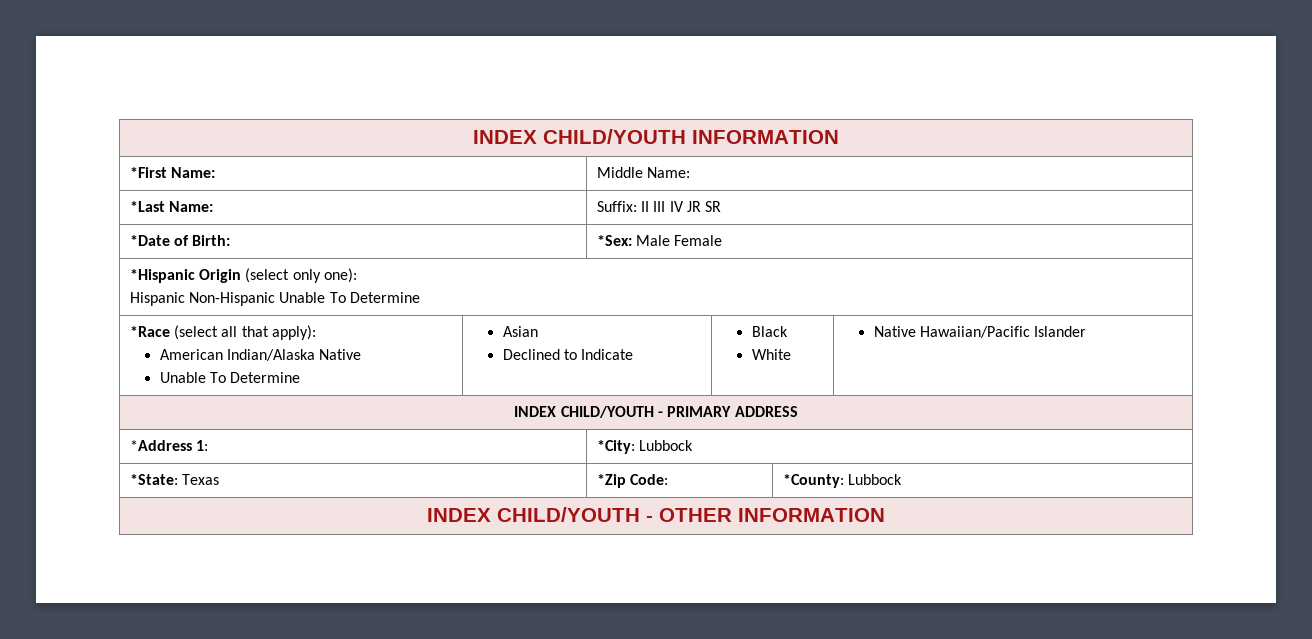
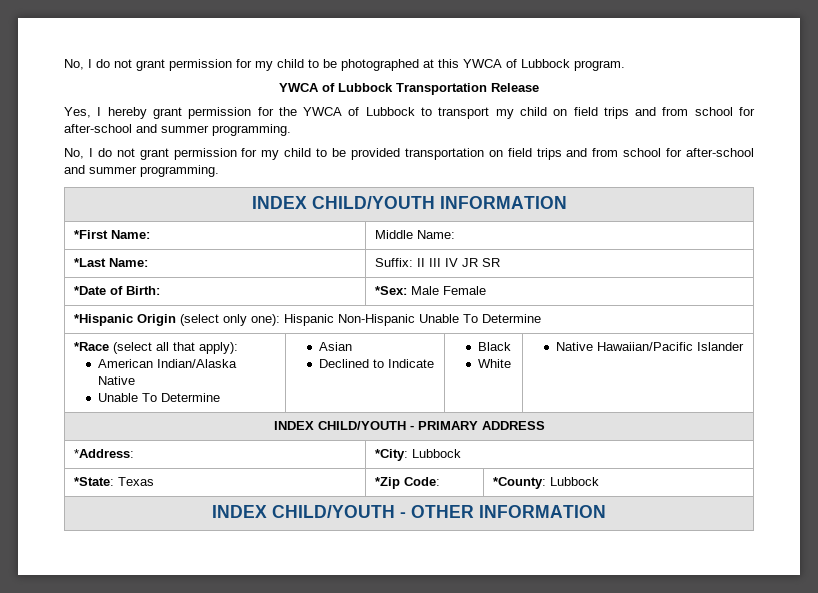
+ No, I do not grant permission for my child to be photographed at this YWCA of Lubbock program.
+ YWCA of Lubbock Transportation Release
+ Yes, I hereby grant permission for the YWCA of Lubbock to transport my child on field trips and from school for after-school and summer programming.
+ No, I do not grant permission for my child to be provided transportation on field trips and from school for after-school and summer programming.
- *Hispanic Origin (select only one):
- Hispanic Non-Hispanic Unable To Determine
+ *Hispanic Origin (select only one): Hispanic Non-Hispanic Unable To Determine
- *Address 1: | *City: Lubbock
+ *Address: | *City: Lubbock

